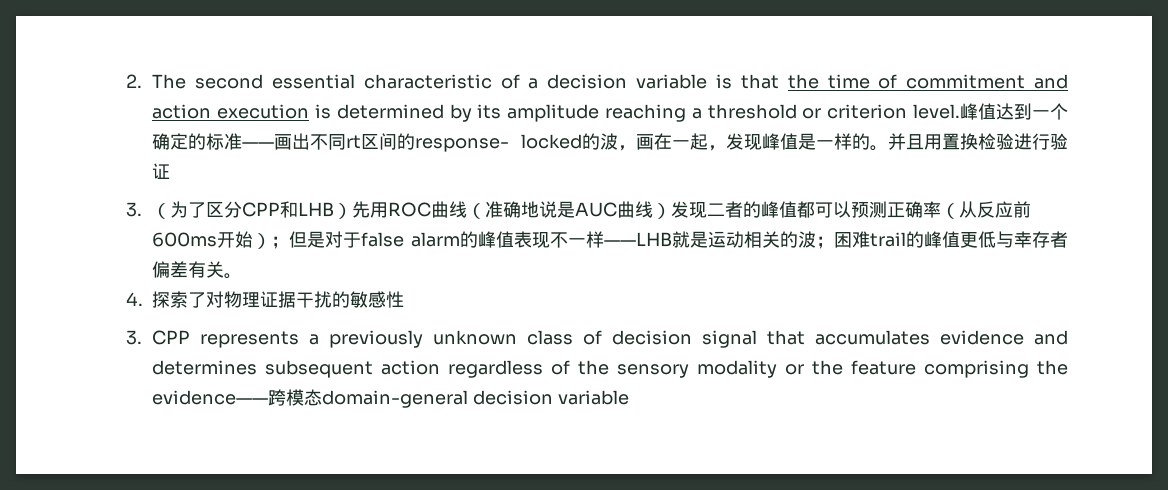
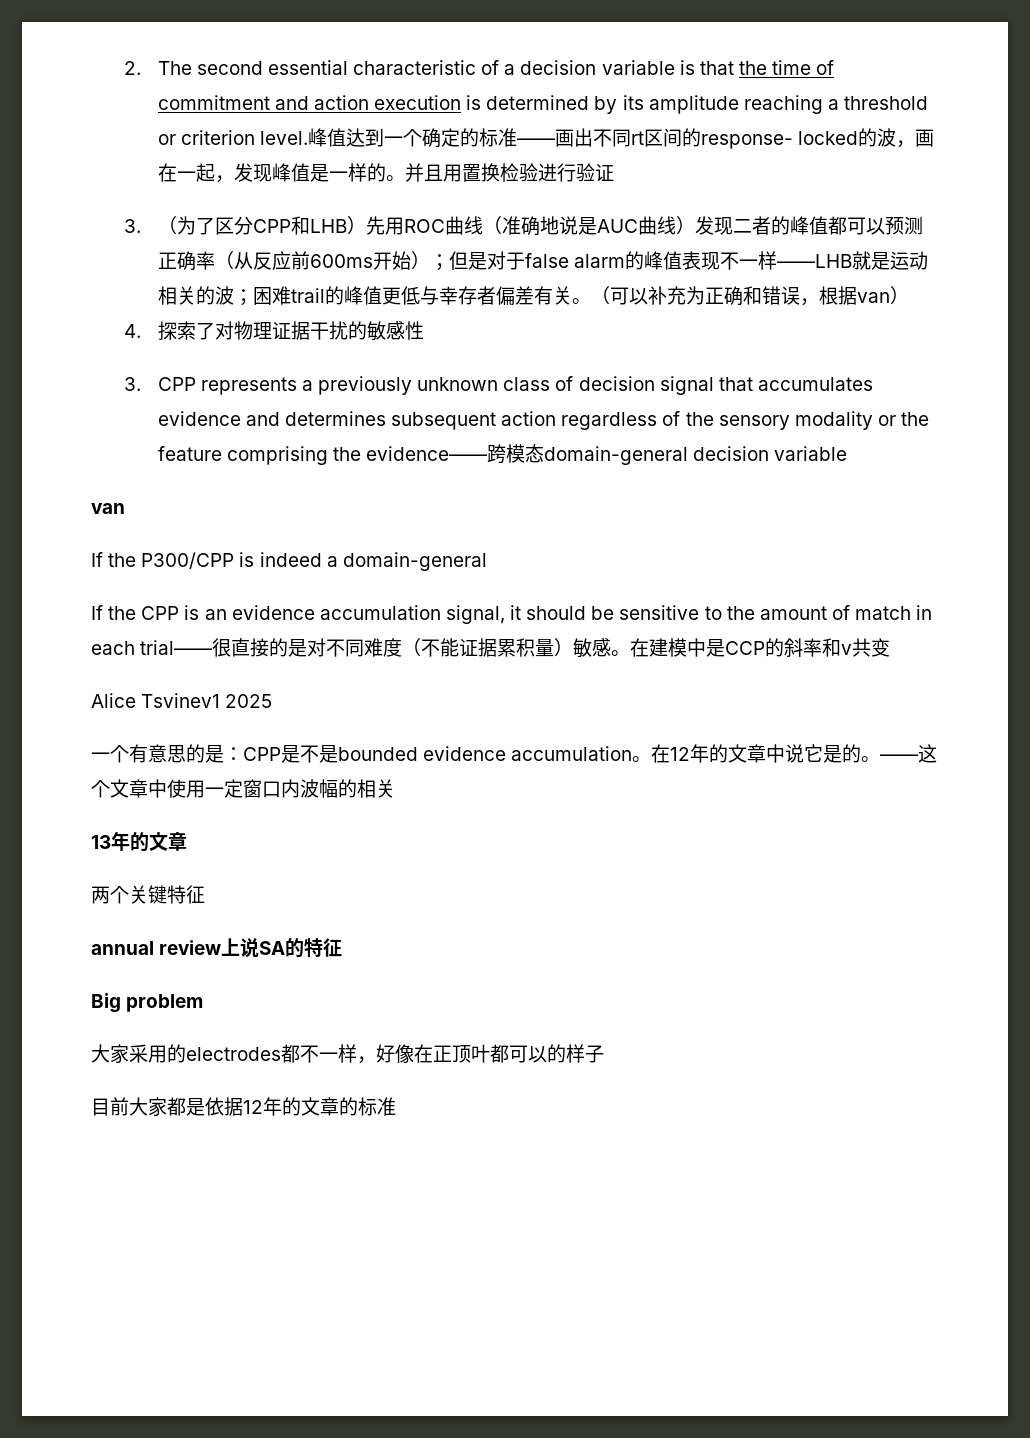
+ （可以补充为正确和错误，根据van）
  3. CPP represents a previously unknown class of decision signal that accumulates evidence and determines subsequent action regardless of the sensory modality or the feature comprising the evidence——跨模态domain-general decision variable
+ van
+ If the P300/CPP is indeed a domain-general
+ If the CPP is an evidence accumulation signal, it should be sensitive to the amount of match in each trial——很直接的是对不同难度（不能证据累积量）敏感。在建模中是CCP的斜率和v共变
+ Alice Tsvinev1 2025
+ 一个有意思的是：CPP是不是bounded evidence accumulation。在12年的文章中说它是的。——这个文章中使用一定窗口内波幅的相关
+ 13年的文章
+ 两个关键特征
+ annual review上说SA的特征
+ Big problem
+ 大家采用的electrodes都不一样，好像在正顶叶都可以的样子
+ 目前大家都是依据12年的文章的标准

